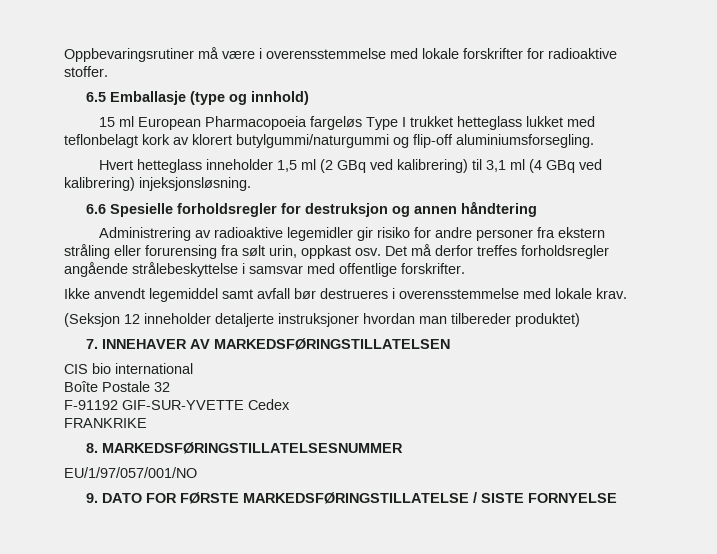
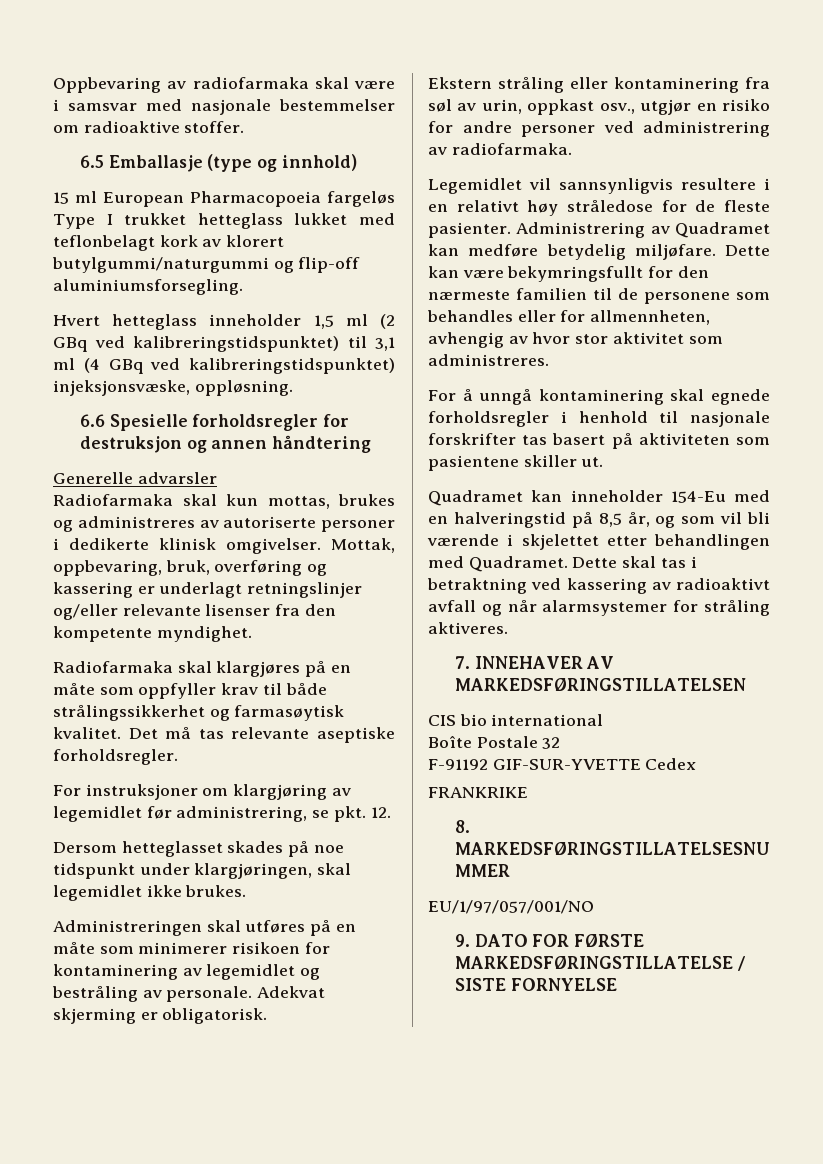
- Oppbevaringsrutiner må være i overensstemmelse med lokale forskrifter for radioaktive stoffer.
+ Oppbevaring av radiofarmaka skal være i samsvar med nasjonale bestemmelser om radioaktive stoffer.
- Hvert hetteglass inneholder 1,5 ml (2 GBq ved kalibrering) til 3,1 ml (4 GBq ved kalibrering) injeksjonsløsning.
+ Hvert hetteglass inneholder 1,5 ml (2 GBq ved kalibreringstidspunktet) til 3,1 ml (4 GBq ved kalibreringstidspunktet) injeksjonsvæske, oppløsning.
- Administrering av radioaktive legemidler gir risiko for andre personer fra ekstern stråling eller forurensing fra sølt urin, oppkast osv. Det må derfor treffes forholdsregler angående strålebeskyttelse i samsvar med offentlige forskrifter.
- Ikke anvendt legemiddel samt avfall bør destrueres i overensstemmelse med lokale krav.
- (Seksjon 12 inneholder detaljerte instruksjoner hvordan man tilbereder produktet)
+ Generelle advarsler
+ Radiofarmaka skal kun mottas, brukes og administreres av autoriserte personer i dedikerte klinisk omgivelser. Mottak, oppbevaring, bruk, overføring og kassering er underlagt retningslinjer og/eller relevante lisenser fra den kompetente myndighet.
+ Radiofarmaka skal klargjøres på en måte som oppfyller krav til både strålingssikkerhet og farmasøytisk kvalitet. Det må tas relevante aseptiske forholdsregler.
+ For instruksjoner om klargjøring av legemidlet før administrering, se pkt. 12.
+ Dersom hetteglasset skades på noe tidspunkt under klargjøringen, skal legemidlet ikke brukes.
+ Administreringen skal utføres på en måte som minimerer risikoen for kontaminering av legemidlet og bestråling av personale. Adekvat skjerming er obligatorisk.
+ Ekstern stråling eller kontaminering fra søl av urin, oppkast osv., utgjør en risiko for andre personer ved administrering av radiofarmaka.
+ Legemidlet vil sannsynligvis resultere i en relativt høy stråledose for de fleste pasienter. Administrering av Quadramet kan medføre betydelig miljøfare. Dette kan være bekymringsfullt for den nærmeste familien til de personene som behandles eller for allmennheten, avhengig av hvor stor aktivitet som administreres.
+ For å unngå kontaminering skal egnede forholdsregler i henhold til nasjonale forskrifter tas basert på aktiviteten som pasientene skiller ut.
+ Quadramet kan inneholder 154-Eu med en halveringstid på 8,5 år, og som vil bli værende i skjelettet etter behandlingen med Quadramet. Dette skal tas i betraktning ved kassering av radioaktivt avfall og når alarmsystemer for stråling aktiveres.

